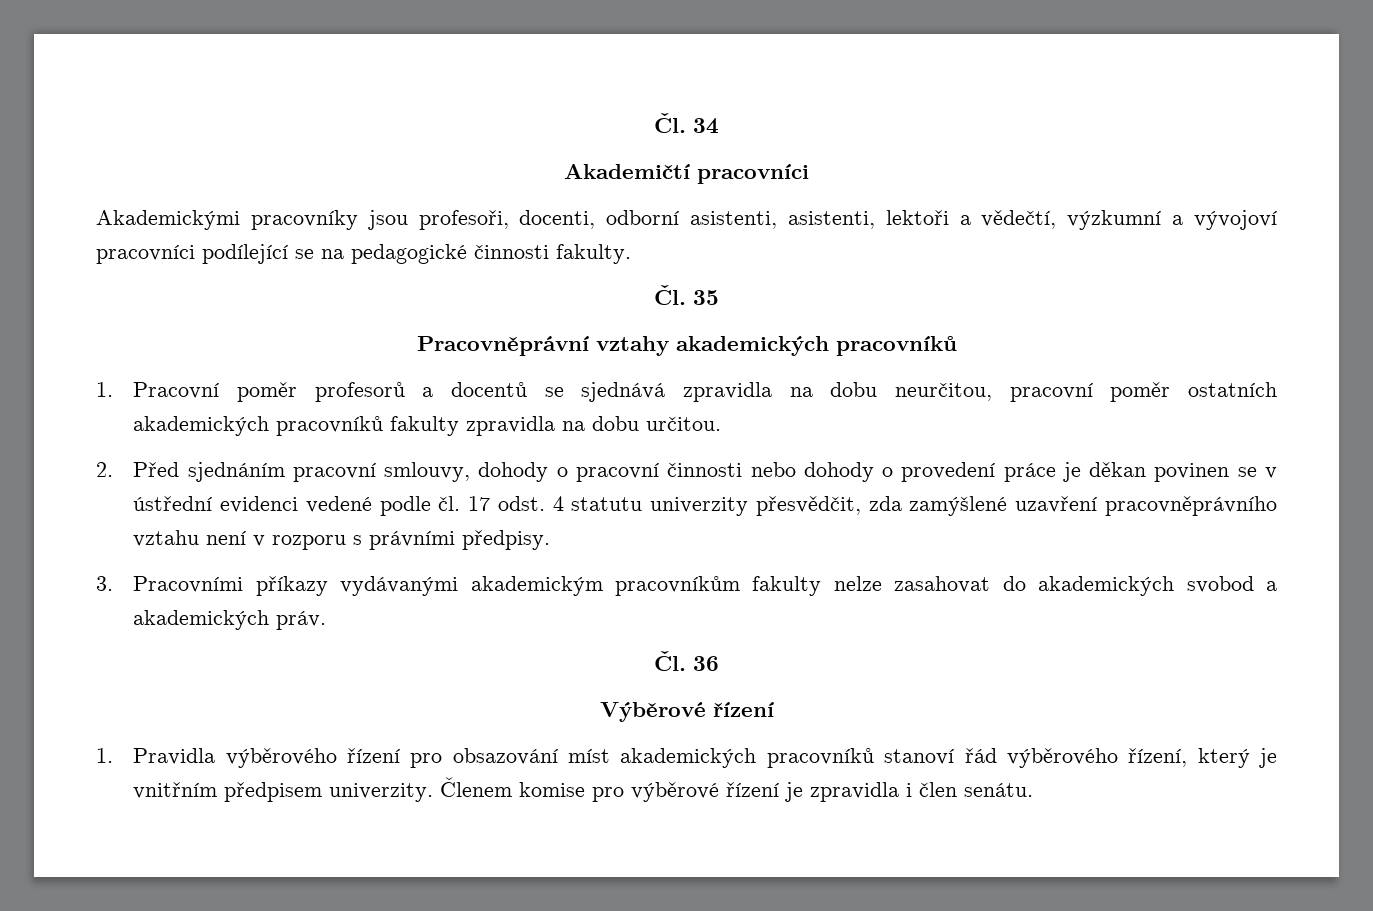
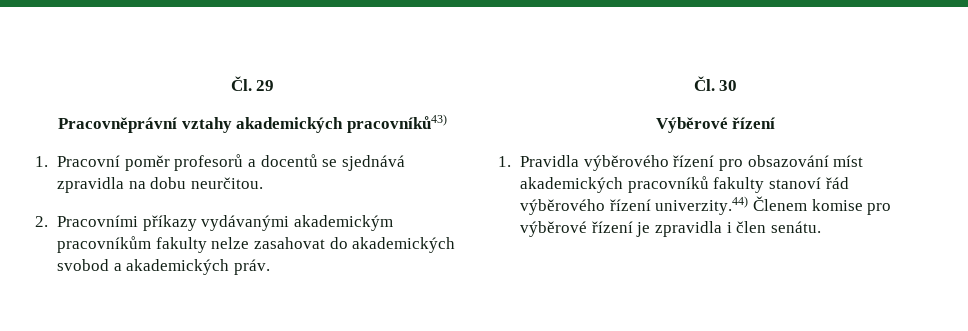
- Čl. 34
- Akademičtí pracovníci
- Akademickými pracovníky jsou profesoři, docenti, odborní asistenti, asistenti, lektoři a vědečtí, výzkumní a vývojoví pracovníci podílející se na pedagogické činnosti fakulty.
- Čl. 35
+ Čl. 29
- Pracovněprávní vztahy akademických pracovníků
+ Pracovněprávní vztahy akademických pracovníků43)
- 1. Pracovní poměr profesorů a docentů se sjednává zpravidla na dobu neurčitou, pracovní poměr ostatních akademických pracovníků fakulty zpravidla na dobu určitou.
- 2. Před sjednáním pracovní smlouvy, dohody o pracovní činnosti nebo dohody o provedení práce je děkan povinen se v ústřední evidenci vedené podle čl. 17 odst. 4 statutu univerzity přesvědčit, zda zamýšlené uzavření pracovněprávního vztahu není v rozporu s právními předpisy.
- 3. Pracovními příkazy vydávanými akademickým pracovníkům fakulty nelze zasahovat do akademických svobod a akademických práv.
+ 1. Pracovní poměr profesorů a docentů se sjednává zpravidla na dobu neurčitou.
+ 2. Pracovními příkazy vydávanými akademickým pracovníkům fakulty nelze zasahovat do akademických svobod a akademických práv.
- Čl. 36
+ Čl. 30
- 1. Pravidla výběrového řízení pro obsazování míst akademických pracovníků stanoví řád výběrového řízení, který je vnitřním předpisem univerzity. Členem komise pro výběrové řízení je zpravidla i člen senátu.
+ 1. Pravidla výběrového řízení pro obsazování míst akademických pracovníků fakulty stanoví řád výběrového řízení univerzity.44) Členem komise pro výběrové řízení je zpravidla i člen senátu.

